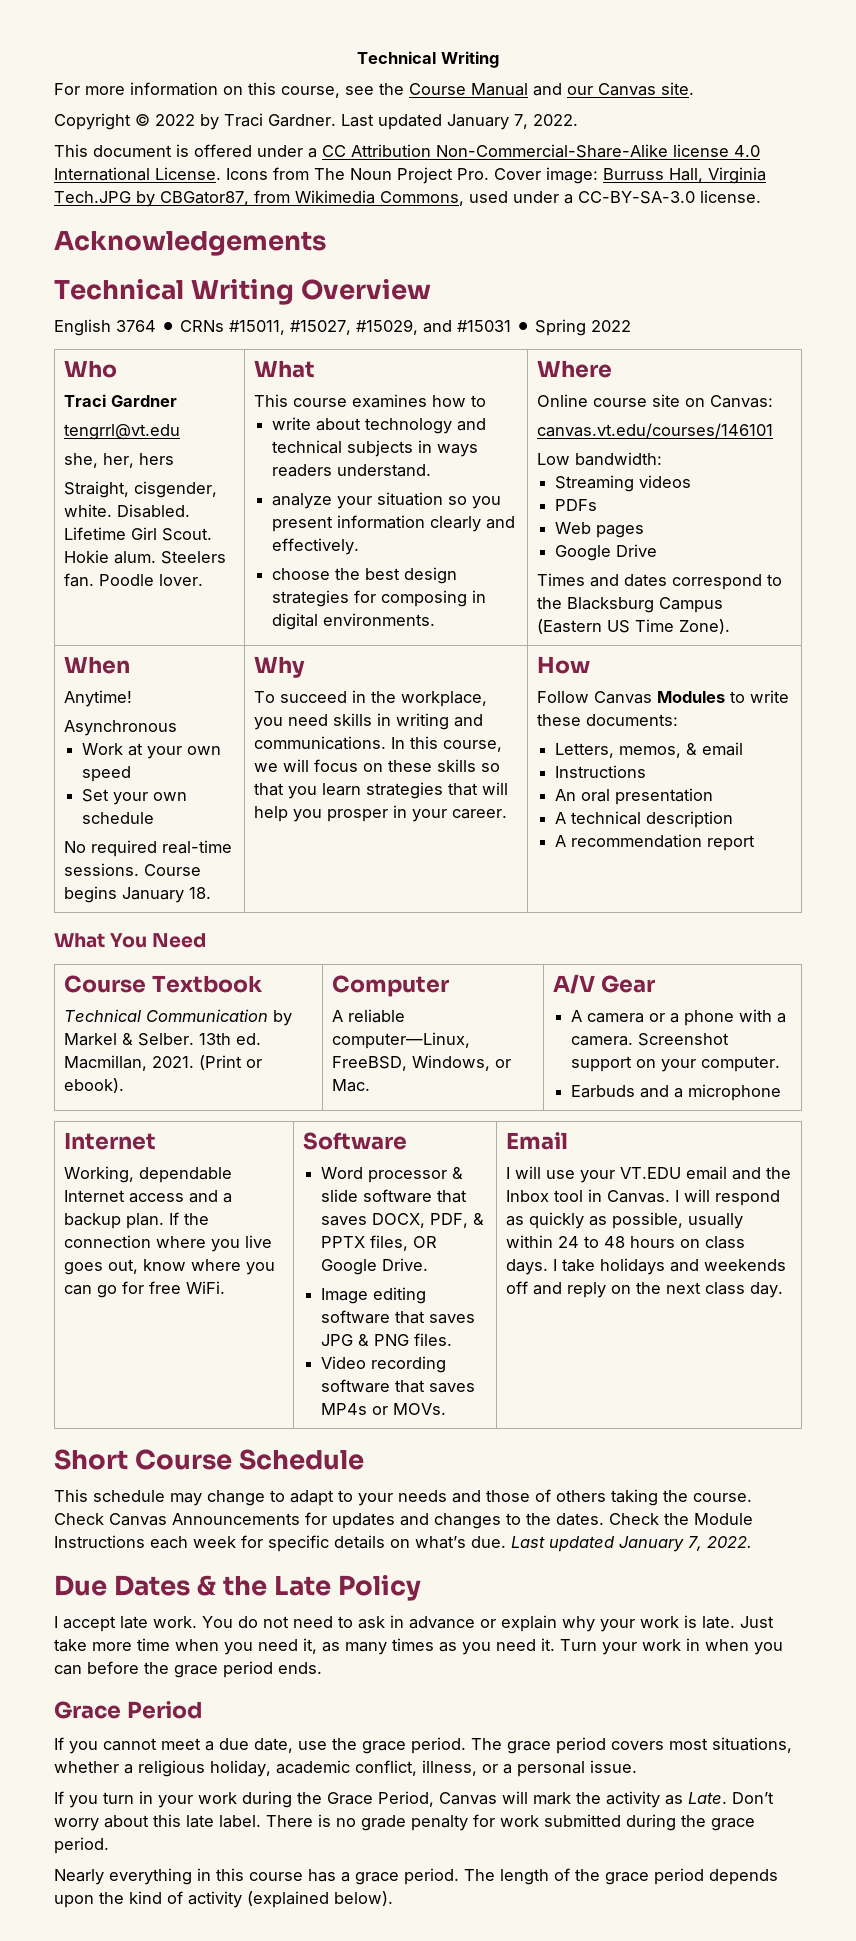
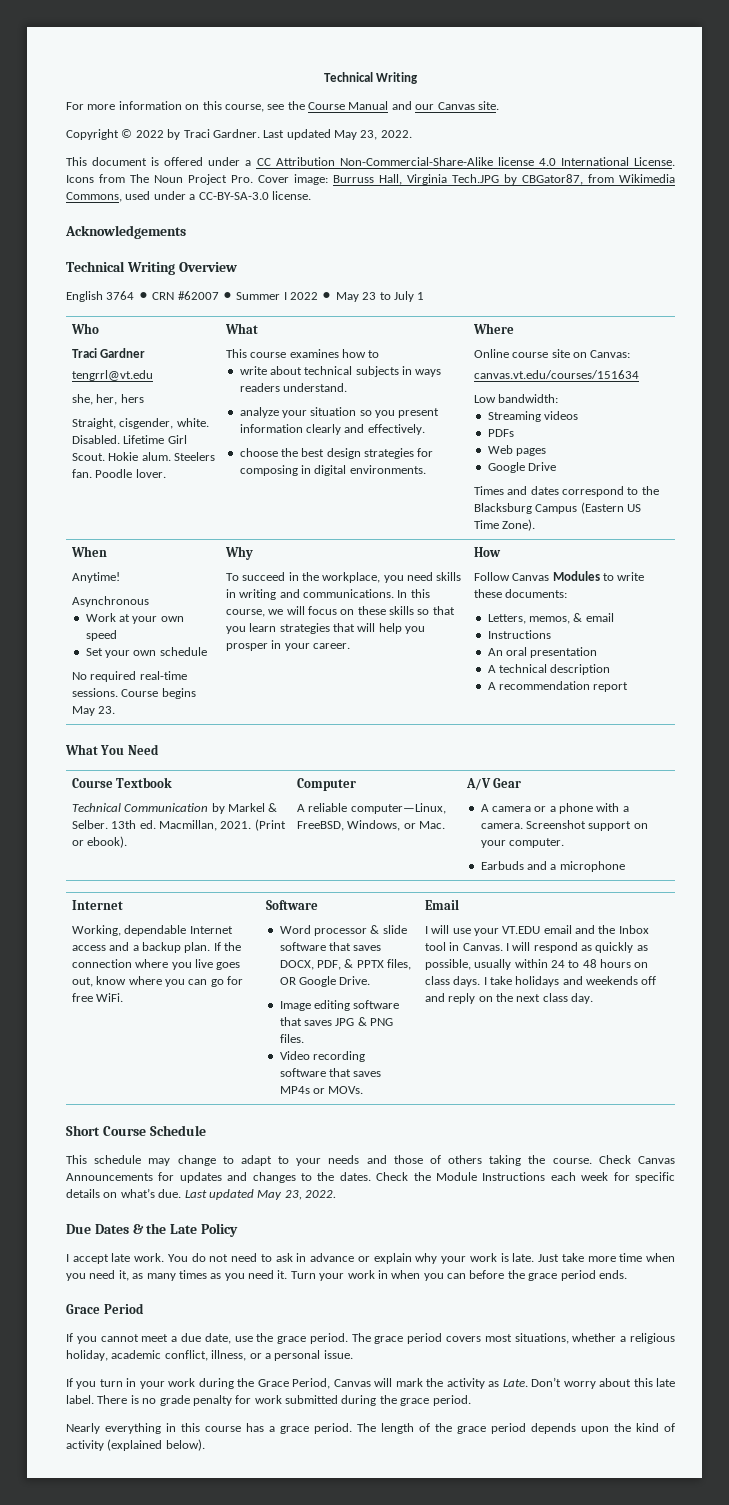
- Copyright © 2022 by Traci Gardner. Last updated January 7, 2022.
+ Copyright © 2022 by Traci Gardner. Last updated May 23, 2022.
- English 3764 ⚫ CRNs #15011, #15027, #15029, and #15031 ⚫ Spring 2022
+ English 3764 ⚫ CRN #62007 ⚫ Summer I 2022 ⚫ May 23 to July 1
- write about technology and technical subjects in ways readers understand.
+ write about technical subjects in ways readers understand.
- canvas.vt.edu/courses/146101
+ canvas.vt.edu/courses/151634
- Course begins January 18.
+ Course begins May 23.
- Check the Module Instructions each week for specific details on what’s due. Last updated January 7, 2022.
+ Check the Module Instructions each week for specific details on what’s due. Last updated May 23, 2022.

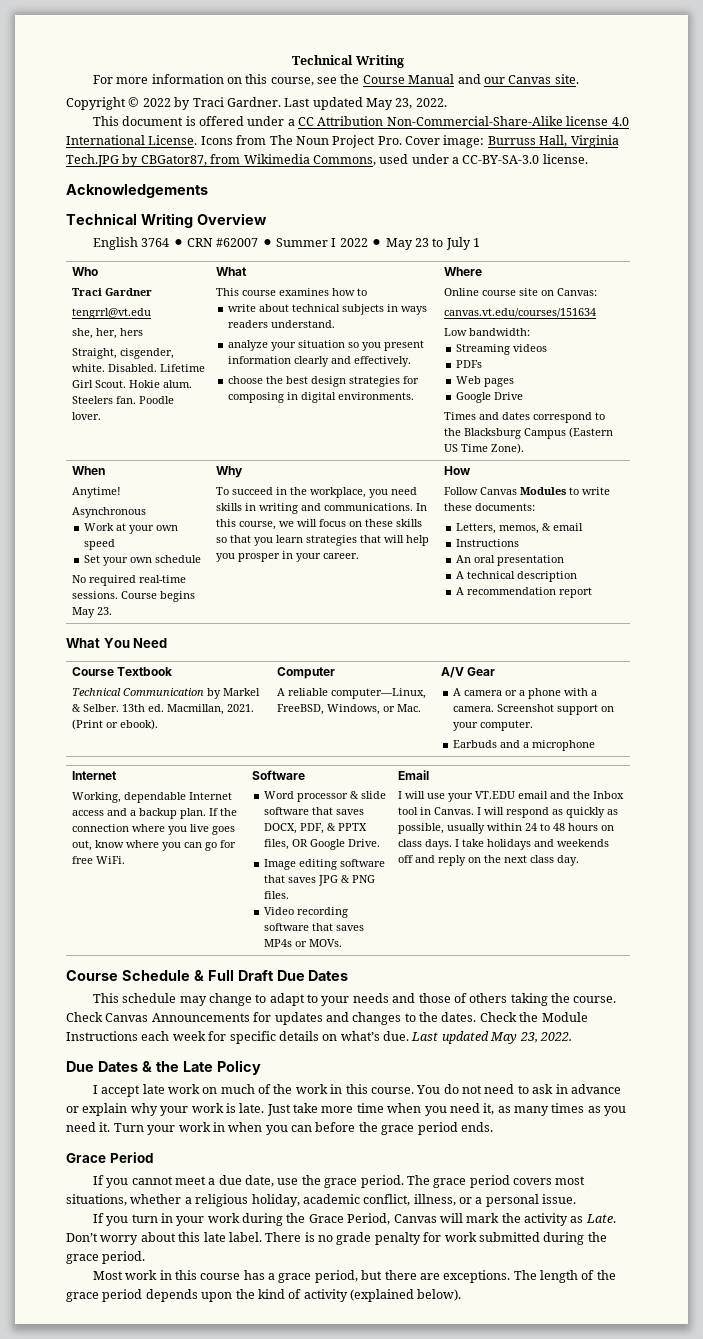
- Short Course Schedule
+ Course Schedule & Full Draft Due Dates
- I accept late work.
+ I accept late work on much of the work in this course.
- Nearly everything in this course has a grace period.
+ Most work in this course has a grace period, but there are exceptions.

